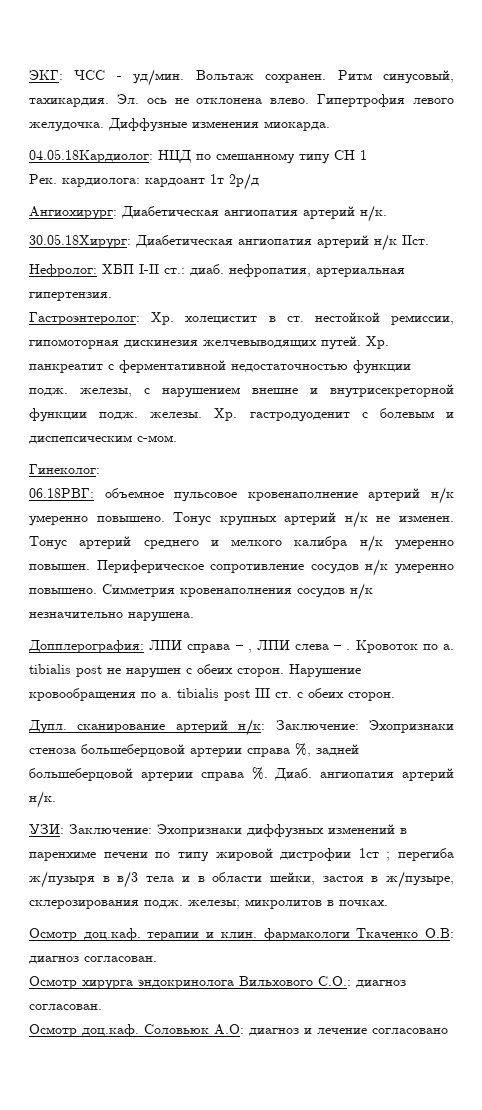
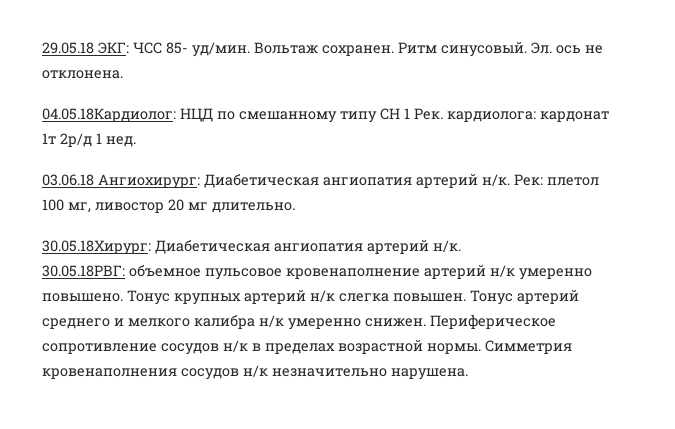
- ЭКГ: ЧСС - уд/мин.
+ 29.05.18 ЭКГ: ЧСС 85- уд/мин.
- Ритм синусовый, тахикардия.
+ Ритм синусовый.
- Эл. ось не отклонена влево. Гипертрофия левого желудочка. Диффузные изменения миокарда.
+ Эл. ось не отклонена.
- 04.05.18Кардиолог: НЦД по смешанному типу СН 1
- Рек. кардиолога: кардоант 1т 2р/д
- Ангиохирург: Диабетическая ангиопатия артерий н/к.
- 30.05.18Хирург: Диабетическая ангиопатия артерий н/к IIcт.
- Нефролог: ХБП I-II ст.: диаб. нефропатия, артериальная гипертензия.
- Гастроэнтеролог: Хр. холецистит в ст. нестойкой ремиссии, гипомоторная дискинезия желчевыводящих путей. Хр. панкреатит с ферментативной недостаточностью функции подж. железы, с нарушением внешне и внутрисекреторной функции подж. железы. Хр. гастродуоденит с болевым и диспепсическим с-мом.
- Гинеколог:
- 06.18РВГ: объемное пульсовое кровенаполнение артерий н/к умеренно повышено.
+ 04.05.18Кардиолог: НЦД по смешанному типу СН 1 Рек. кардиолога: кардонат 1т 2р/д 1 нед.
+ 03.06.18 Ангиохирург: Диабетическая ангиопатия артерий н/к. Рек: плетол 100 мг, ливостор 20 мг длительно.
+ 30.05.18Хирург: Диабетическая ангиопатия артерий н/к.
+ 30.05.18РВГ: объемное пульсовое кровенаполнение артерий н/к умеренно повышено.
- Тонус крупных артерий н/к не изменен.
+ Тонус крупных артерий н/к слегка повышен.
- Тонус артерий среднего и мелкого калибра н/к умеренно повышен.
+ Тонус артерий среднего и мелкого калибра н/к умеренно снижен.
- Периферическое сопротивление сосудов н/к умеренно повышено.
+ Периферическое сопротивление сосудов н/к в пределах возрастной нормы.
- Допплерография: ЛПИ справа – , ЛПИ слева – . Кровоток по а. tibialis роst не нарушен с обеих сторон. Нарушение кровообращения по а. tibialis роst III ст. с обеих сторон.
- Дупл. сканирование артерий н/к: Заключение: Эхопризнаки стеноза большеберцовой артерии справа %, задней большеберцовой артерии справа %. Диаб. ангиопатия артерий н/к.
- УЗИ: Заключение: Эхопризнаки диффузных изменений в паренхиме печени по типу жировой дистрофии 1ст ; перегиба ж/пузыря в в/3 тела и в области шейки, застоя в ж/пузыре, склерозирования подж. железы; микролитов в почках.
- Осмотр доц.каф. терапии и клин. фармакологи Ткаченко О.В: диагноз согласован.
- Осмотр хирурга эндокринолога Вильхового С.О.: диагноз согласован.
- Осмотр доц.каф. Соловьюк А.О: диагноз и лечение согласовано

